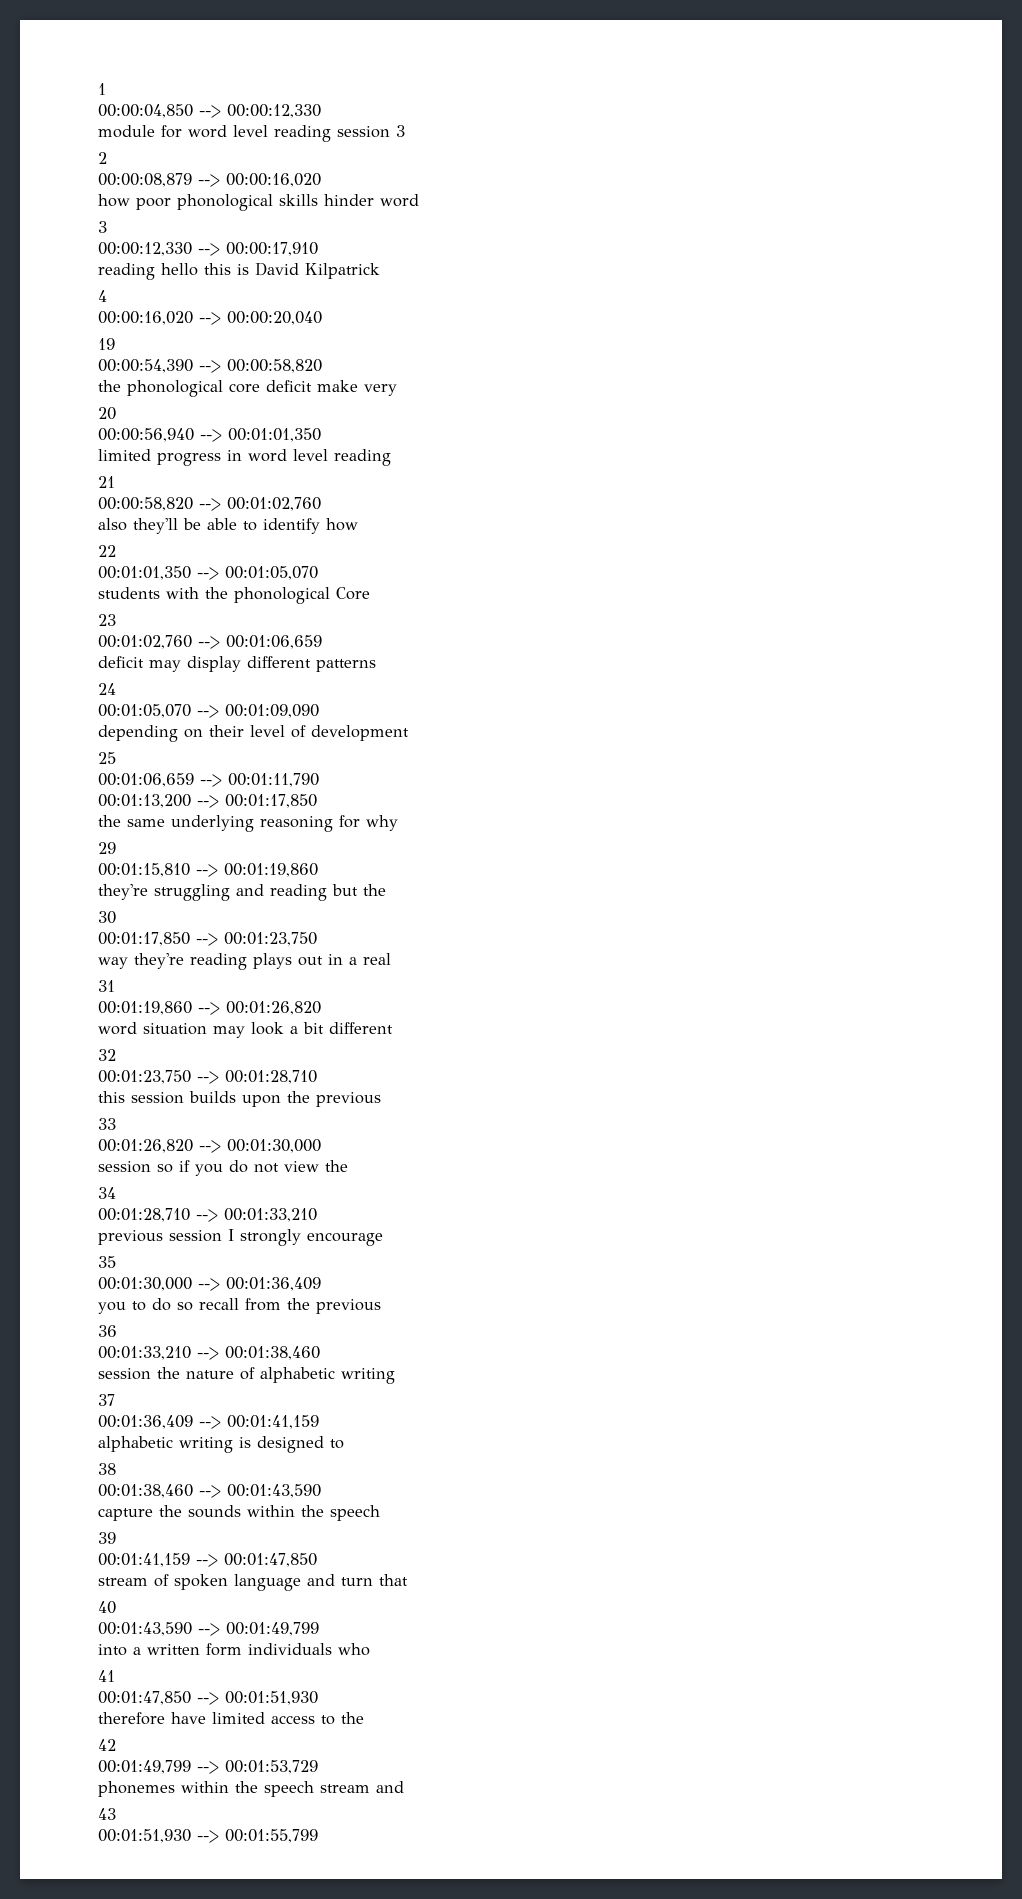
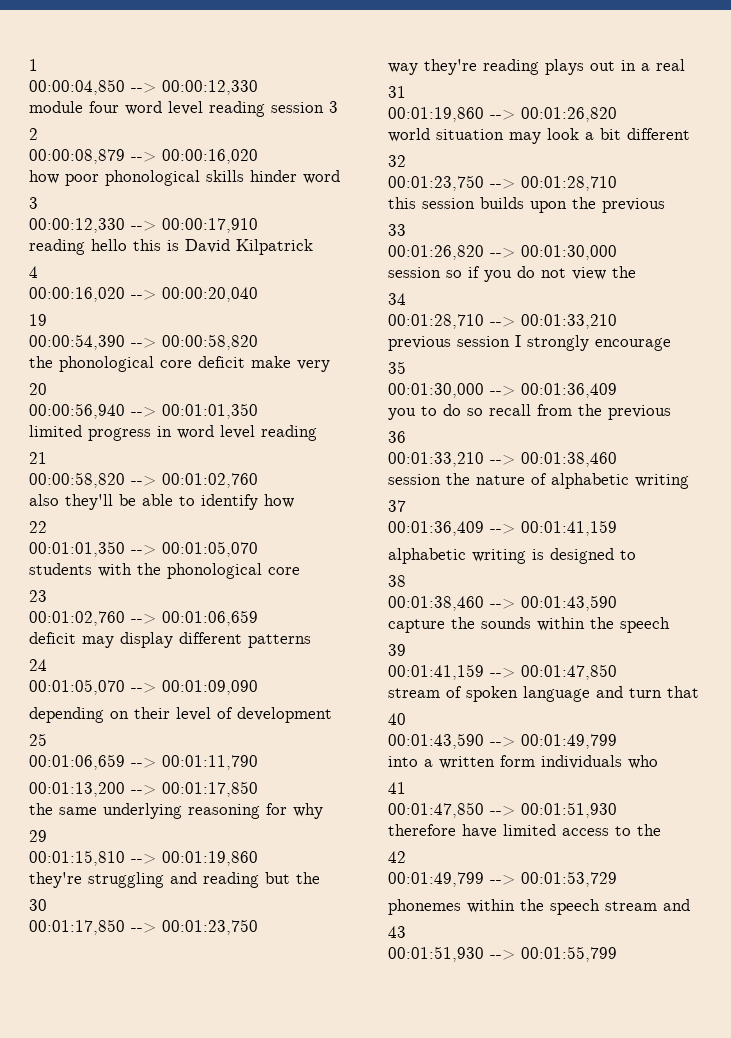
- module for word level reading session 3
+ module four word level reading session 3
- students with the phonological Core
+ students with the phonological core
- word situation may look a bit different
+ world situation may look a bit different

